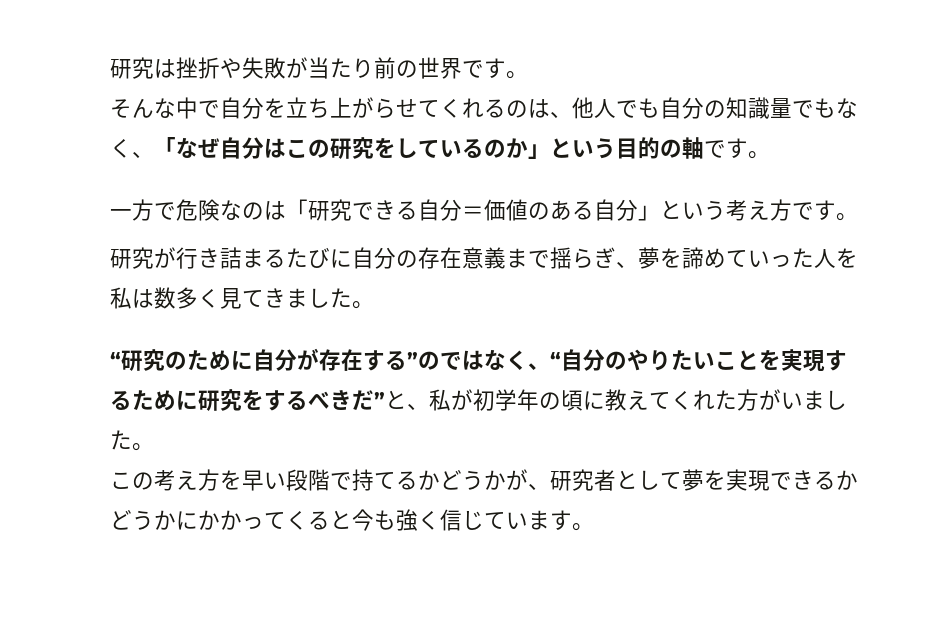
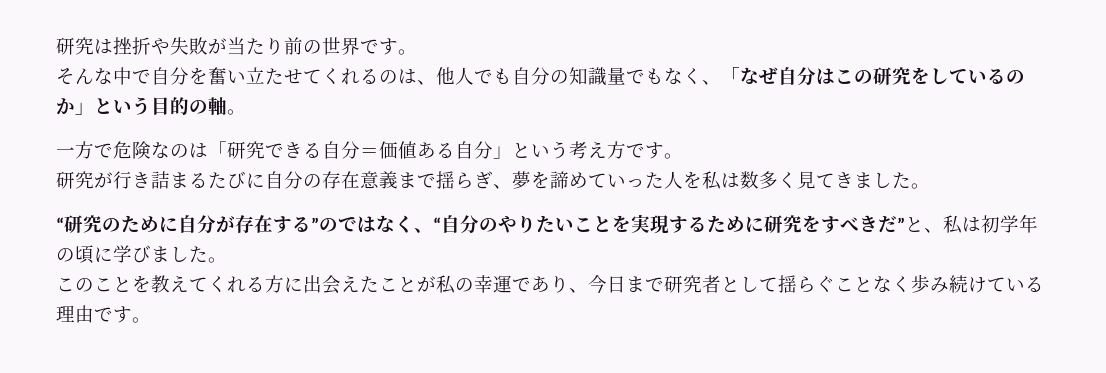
- そんな中で自分を立ち上がらせてくれるのは、他人でも自分の知識量でもなく、「なぜ自分はこの研究をしているのか」という目的の軸です。
+ そんな中で自分を奮い立たせてくれるのは、他人でも自分の知識量でもなく、「なぜ自分はこの研究をしているのか」という目的の軸。
- 一方で危険なのは「研究できる自分＝価値のある自分」という考え方です。
+ 一方で危険なのは「研究できる自分＝価値ある自分」という考え方です。
- “研究のために自分が存在する”のではなく、“自分のやりたいことを実現するために研究をするべきだ”と、私が初学年の頃に教えてくれた方がいました。
+ “研究のために自分が存在する”のではなく、“自分のやりたいことを実現するために研究をすべきだ”と、私は初学年の頃に学びました。
- この考え方を早い段階で持てるかどうかが、研究者として夢を実現できるかどうかにかかってくると今も強く信じています。
+ このことを教えてくれる方に出会えたことが私の幸運であり、今日まで研究者として揺らぐことなく歩み続けている理由です。

